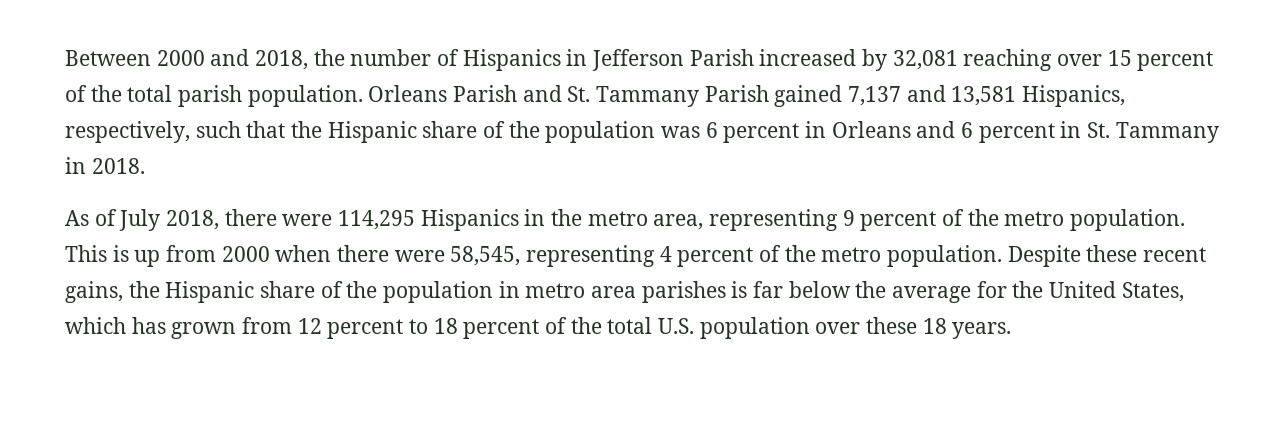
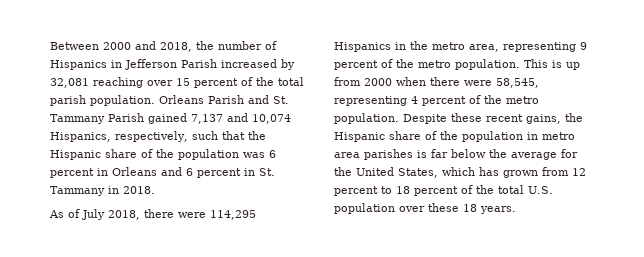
- Orleans Parish and St. Tammany Parish gained 7,137 and 13,581 Hispanics, respectively, such that the Hispanic share of the population was 6 percent in Orleans and 6 percent in St. Tammany in 2018.
+ Orleans Parish and St. Tammany Parish gained 7,137 and 10,074 Hispanics, respectively, such that the Hispanic share of the population was 6 percent in Orleans and 6 percent in St. Tammany in 2018.

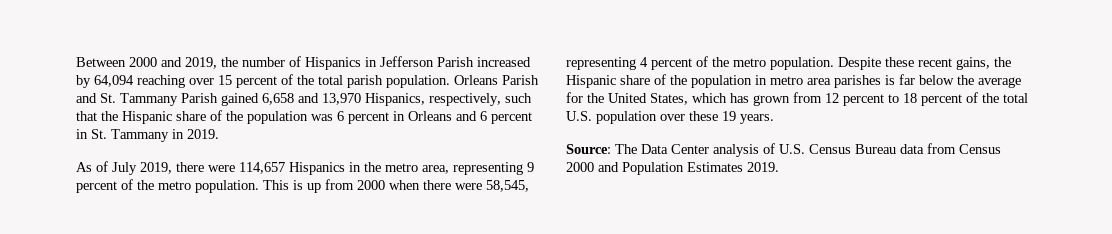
- Between 2000 and 2018, the number of Hispanics in Jefferson Parish increased by 32,081 reaching over 15 percent of the total parish population.
+ Between 2000 and 2019, the number of Hispanics in Jefferson Parish increased by 64,094 reaching over 15 percent of the total parish population.
- Orleans Parish and St. Tammany Parish gained 7,137 and 10,074 Hispanics, respectively, such that the Hispanic share of the population was 6 percent in Orleans and 6 percent in St. Tammany in 2018.
+ Orleans Parish and St. Tammany Parish gained 6,658 and 13,970 Hispanics, respectively, such that the Hispanic share of the population was 6 percent in Orleans and 6 percent in St. Tammany in 2019.
- As of July 2018, there were 114,295 Hispanics in the metro area, representing 9 percent of the metro population.
+ As of July 2019, there were 114,657 Hispanics in the metro area, representing 9 percent of the metro population.
- Despite these recent gains, the Hispanic share of the population in metro area parishes is far below the average for the United States, which has grown from 12 percent to 18 percent of the total U.S. population over these 18 years.
+ Despite these recent gains, the Hispanic share of the population in metro area parishes is far below the average for the United States, which has grown from 12 percent to 18 percent of the total U.S. population over these 19 years.
+ Source: The Data Center analysis of U.S. Census Bureau data from Census 2000 and Population Estimates 2019.

